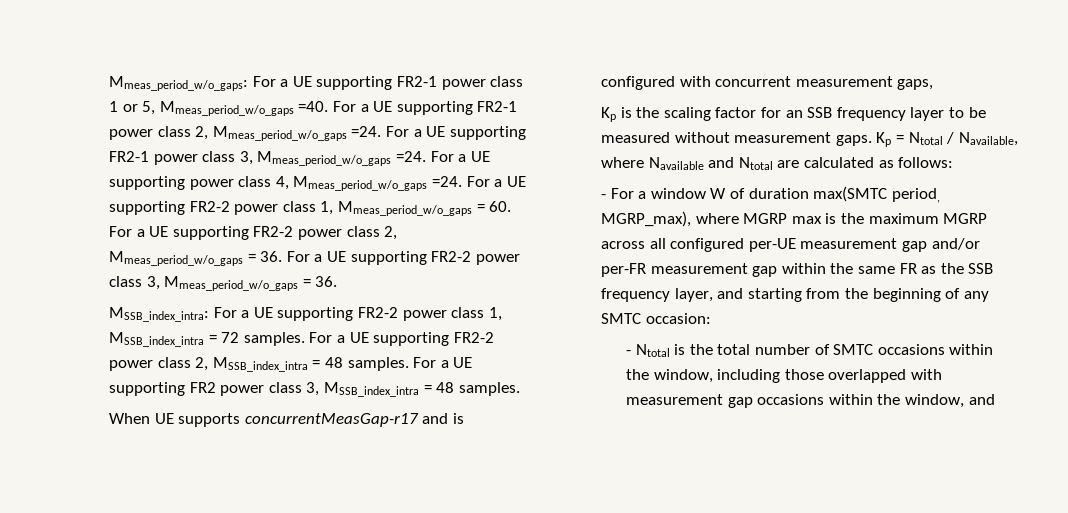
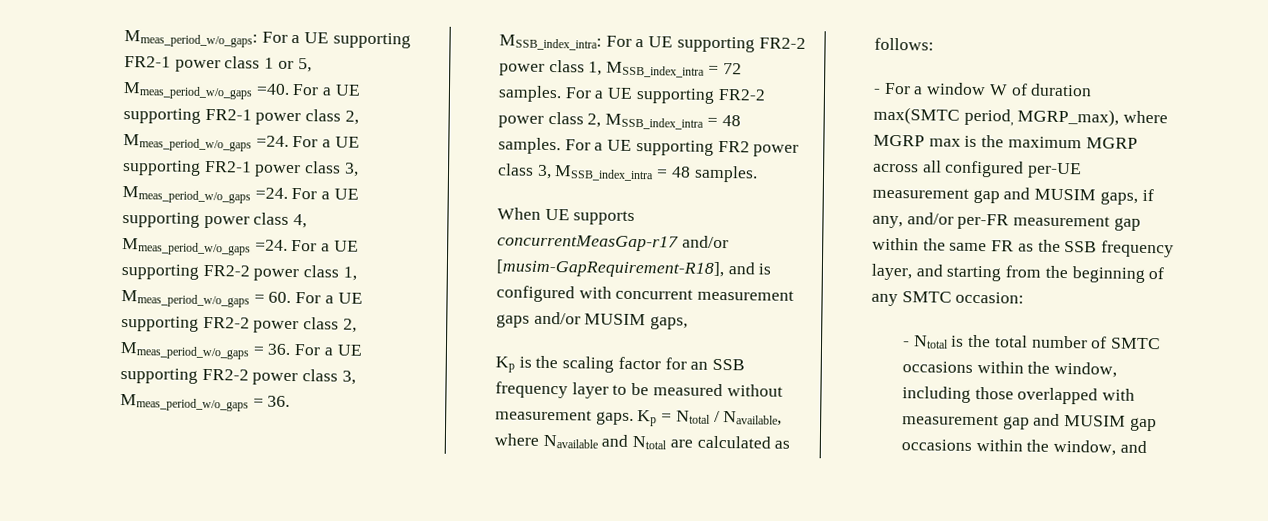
- When UE supports concurrentMeasGap-r17 and is configured with concurrent measurement gaps,
+ When UE supports concurrentMeasGap-r17 and/or [musim-GapRequirement-R18], and is configured with concurrent measurement gaps and/or MUSIM gaps,
- - For a window W of duration max(SMTC period, MGRP_max), where MGRP max is the maximum MGRP across all configured per-UE measurement gap and/or per-FR measurement gap within the same FR as the SSB frequency layer, and starting from the beginning of any SMTC occasion:
+ - For a window W of duration max(SMTC period, MGRP_max), where MGRP max is the maximum MGRP across all configured per-UE measurement gap and MUSIM gaps, if any, and/or per-FR measurement gap within the same FR as the SSB frequency layer, and starting from the beginning of any SMTC occasion:
- - Ntotal is the total number of SMTC occasions within the window, including those overlapped with measurement gap occasions within the window, and
+ - Ntotal is the total number of SMTC occasions within the window, including those overlapped with measurement gap and MUSIM gap occasions within the window, and

